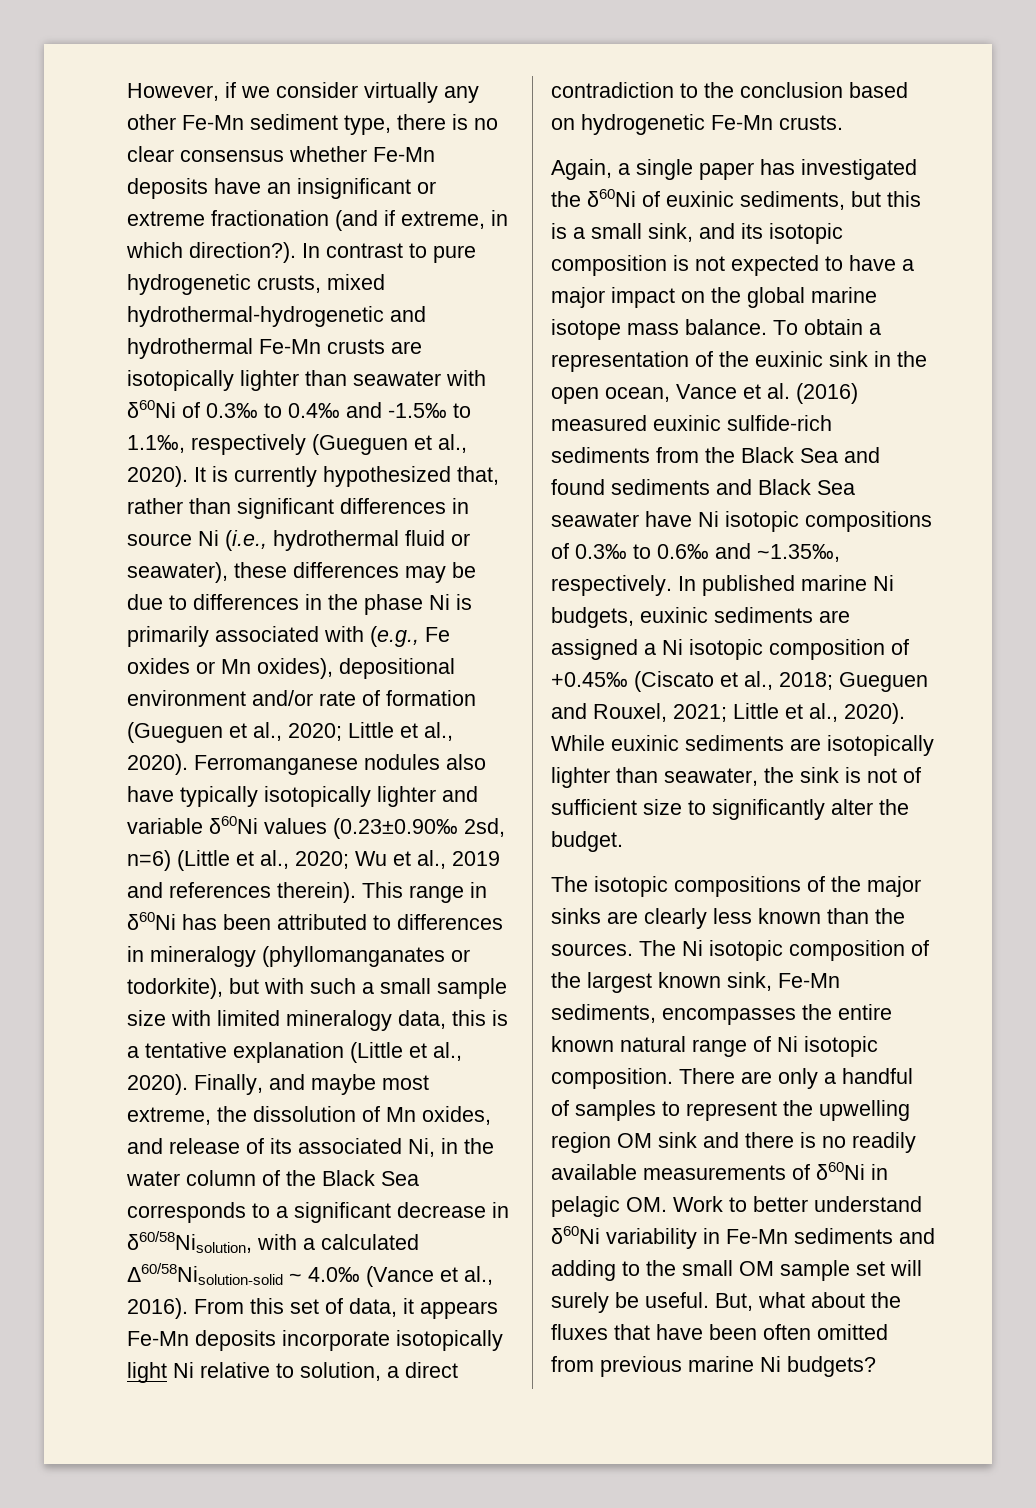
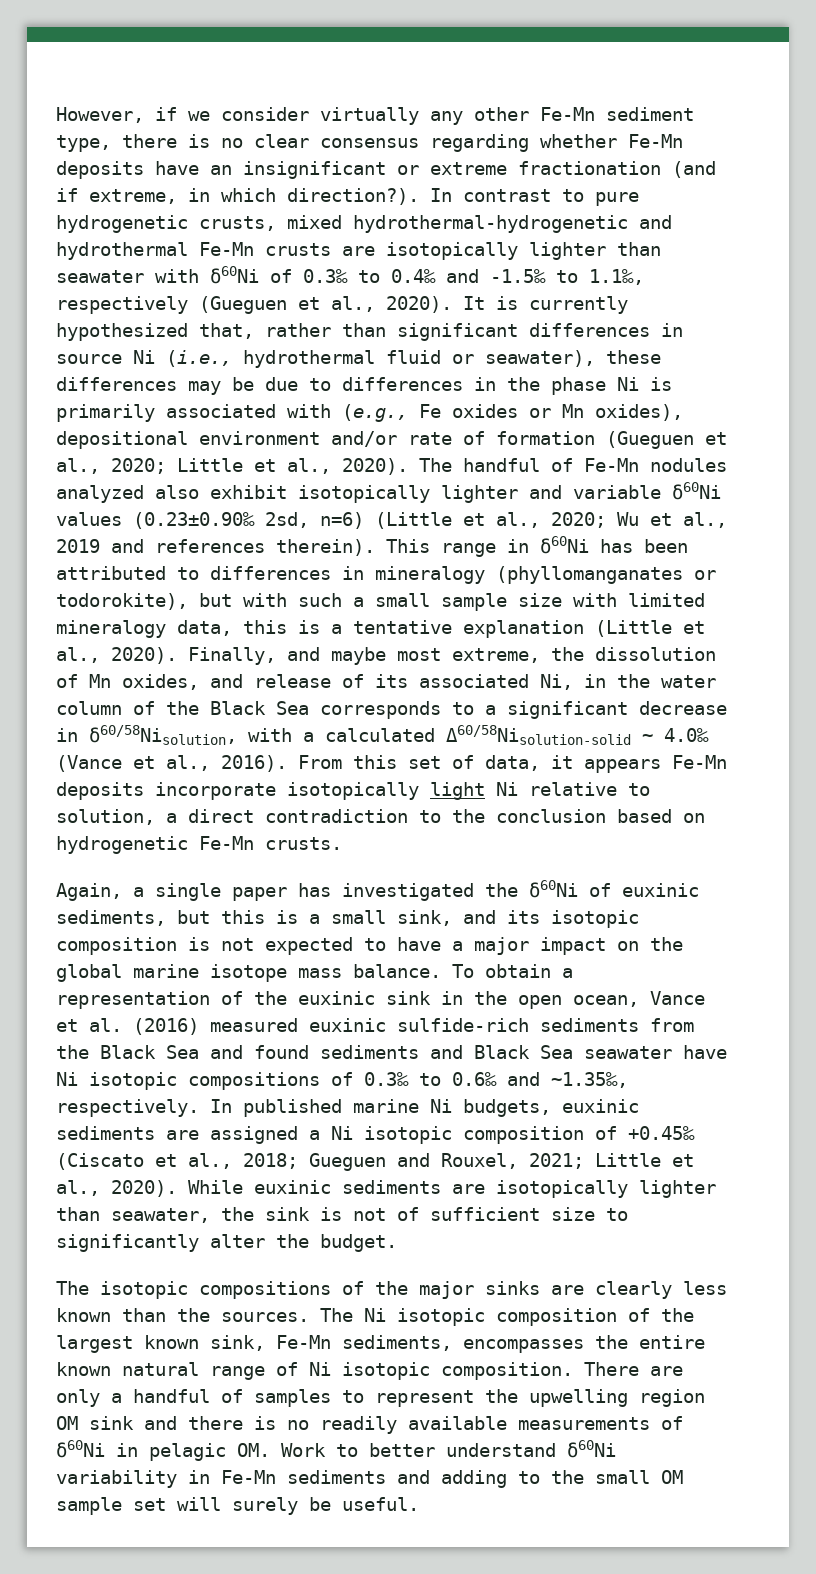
- However, if we consider virtually any other Fe-Mn sediment type, there is no clear consensus whether Fe-Mn deposits have an insignificant or extreme fractionation (and if extreme, in which direction?).
+ However, if we consider virtually any other Fe-Mn sediment type, there is no clear consensus regarding whether Fe-Mn deposits have an insignificant or extreme fractionation (and if extreme, in which direction?).
- Ferromanganese nodules also have typically isotopically lighter and variable δ60Ni values (0.23±0.90‰ 2sd, n=6) (Little et al., 2020; Wu et al., 2019 and references therein).
+ The handful of Fe-Mn nodules analyzed also exhibit isotopically lighter and variable δ60Ni values (0.23±0.90‰ 2sd, n=6) (Little et al., 2020; Wu et al., 2019 and references therein).
- This range in δ60Ni has been attributed to differences in mineralogy (phyllomanganates or todorkite), but with such a small sample size with limited mineralogy data, this is a tentative explanation (Little et al., 2020).
+ This range in δ60Ni has been attributed to differences in mineralogy (phyllomanganates or todorokite), but with such a small sample size with limited mineralogy data, this is a tentative explanation (Little et al., 2020).
- But, what about the fluxes that have been often omitted from previous marine Ni budgets?

